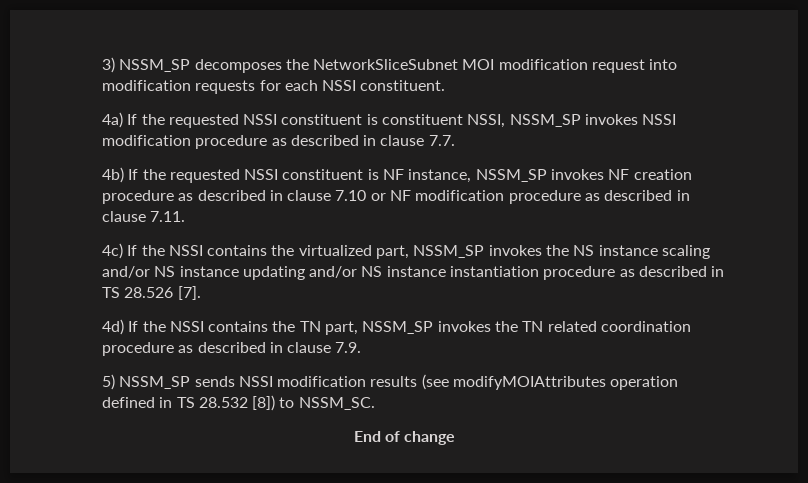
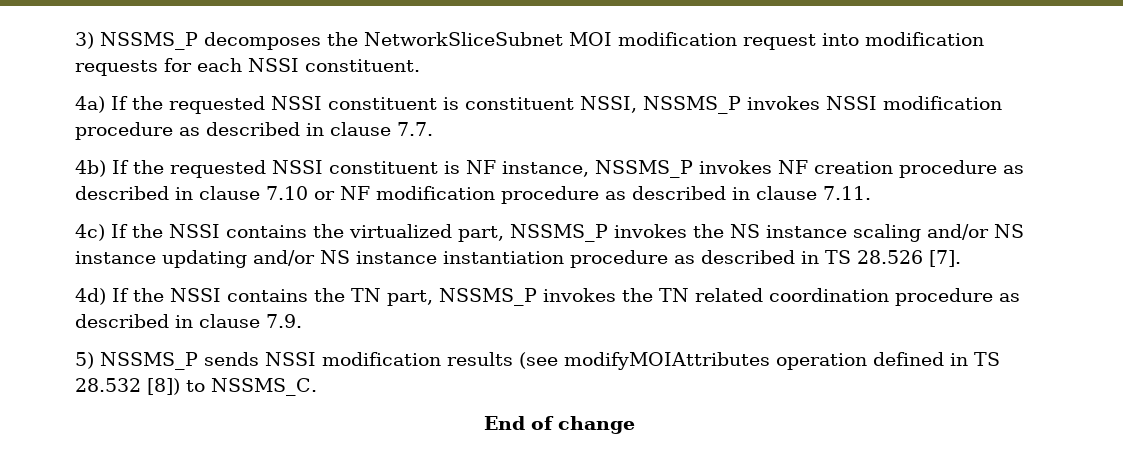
- 3) NSSM_SP decomposes the NetworkSliceSubnet MOI modification request into modification requests for each NSSI constituent.
+ 3) NSSMS_P decomposes the NetworkSliceSubnet MOI modification request into modification requests for each NSSI constituent.
- 4a) If the requested NSSI constituent is constituent NSSI, NSSM_SP invokes NSSI modification procedure as described in clause 7.7.
+ 4a) If the requested NSSI constituent is constituent NSSI, NSSMS_P invokes NSSI modification procedure as described in clause 7.7.
- 4b) If the requested NSSI constituent is NF instance, NSSM_SP invokes NF creation procedure as described in clause 7.10 or NF modification procedure as described in clause 7.11.
+ 4b) If the requested NSSI constituent is NF instance, NSSMS_P invokes NF creation procedure as described in clause 7.10 or NF modification procedure as described in clause 7.11.
- 4c) If the NSSI contains the virtualized part, NSSM_SP invokes the NS instance scaling and/or NS instance updating and/or NS instance instantiation procedure as described in TS 28.526 [7].
+ 4c) If the NSSI contains the virtualized part, NSSMS_P invokes the NS instance scaling and/or NS instance updating and/or NS instance instantiation procedure as described in TS 28.526 [7].
- 4d) If the NSSI contains the TN part, NSSM_SP invokes the TN related coordination procedure as described in clause 7.9.
+ 4d) If the NSSI contains the TN part, NSSMS_P invokes the TN related coordination procedure as described in clause 7.9.
- 5) NSSM_SP sends NSSI modification results (see modifyMOIAttributes operation defined in TS 28.532 [8]) to NSSM_SC.
+ 5) NSSMS_P sends NSSI modification results (see modifyMOIAttributes operation defined in TS 28.532 [8]) to NSSMS_C.

